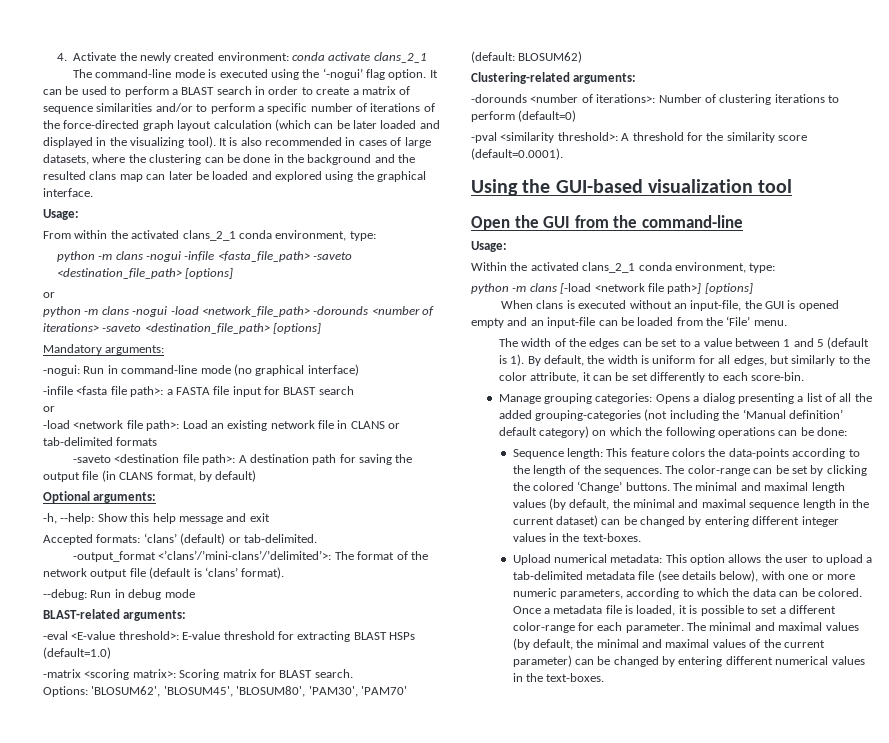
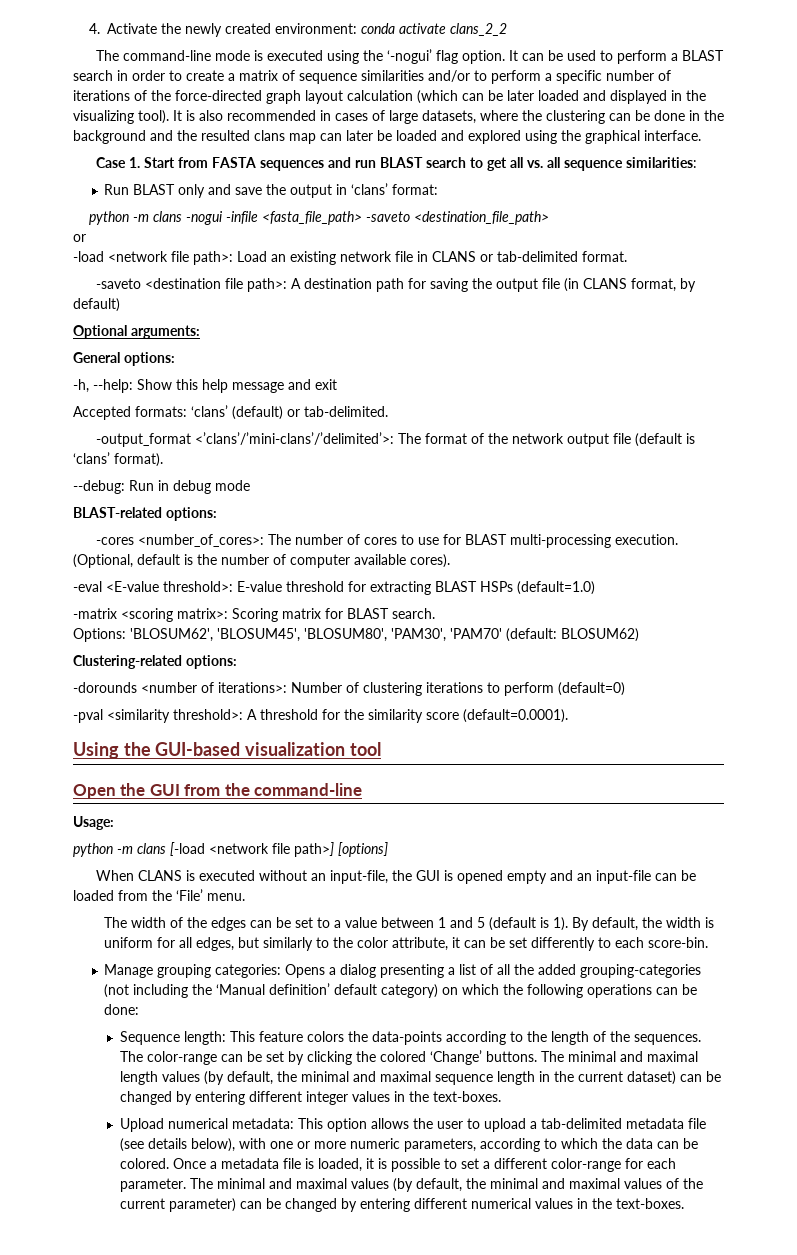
- 4. Activate the newly created environment: conda activate clans_2_1
+ 4. Activate the newly created environment: conda activate clans_2_2
  It is also recommended in cases of large datasets, where the clustering can be done in the background and the resulted clans map can later be loaded and explored using the graphical interface.
- Usage:
- From within the activated clans_2_1 conda environment, type:
+ Case 1. Start from FASTA sequences and run BLAST search to get all vs. all sequence similarities:
+ Run BLAST only and save the output in ‘clans’ format:
- python -m clans -nogui -infile <fasta_file_path> -saveto <destination_file_path> [options]
- or
- python -m clans -nogui -load <network_file_path> -dorounds <number of iterations> -saveto <destination_file_path> [options]
- Mandatory arguments:
- -nogui: Run in command-line mode (no graphical interface)
- -infile <fasta file path>: a FASTA file input for BLAST search
+ python -m clans -nogui -infile <fasta_file_path> -saveto <destination_file_path>
- -load <network file path>: Load an existing network file in CLANS or tab-delimited formats
+ -load <network file path>: Load an existing network file in CLANS or tab-delimited format.
+ General options:
- BLAST-related arguments:
+ BLAST-related options:
+ -cores <number_of_cores>: The number of cores to use for BLAST multi-processing execution. (Optional, default is the number of computer available cores).
- Clustering-related arguments:
+ Clustering-related options:
- Within the activated clans_2_1 conda environment, type:
- When clans is executed without an input-file, the GUI is opened empty and an input-file can be loaded from the ‘File’ menu.
+ When CLANS is executed without an input-file, the GUI is opened empty and an input-file can be loaded from the ‘File’ menu.

